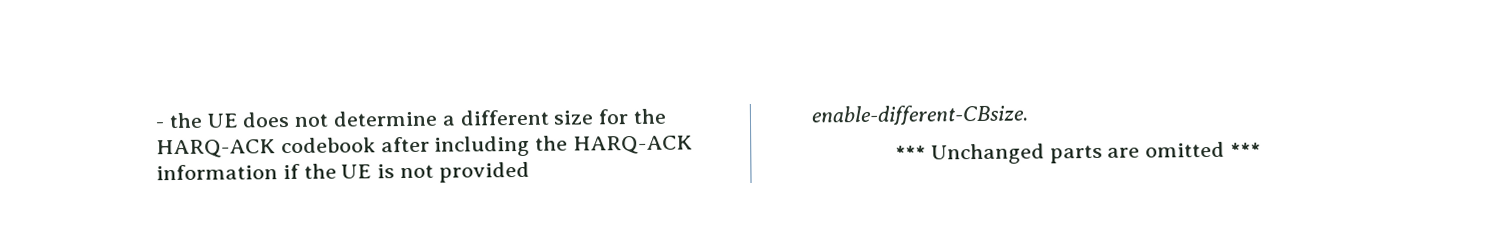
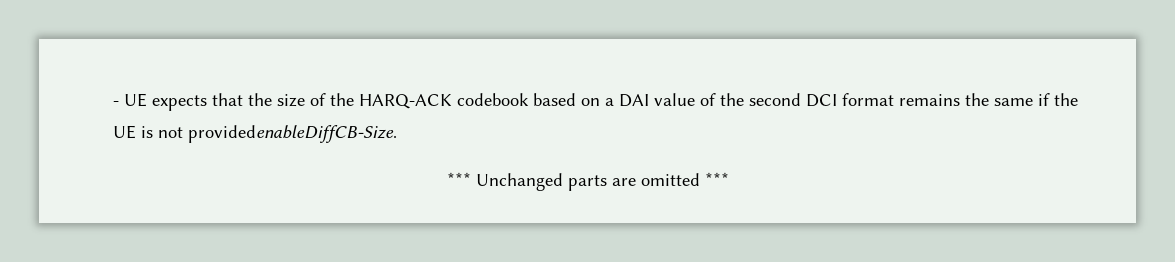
- - the UE does not determine a different size for the HARQ-ACK codebook after including the HARQ-ACK information if the UE is not provided enable-different-CBsize.
+ - UE expects that the size of the HARQ-ACK codebook based on a DAI value of the second DCI format remains the same if the UE is not providedenableDiffCB-Size.

